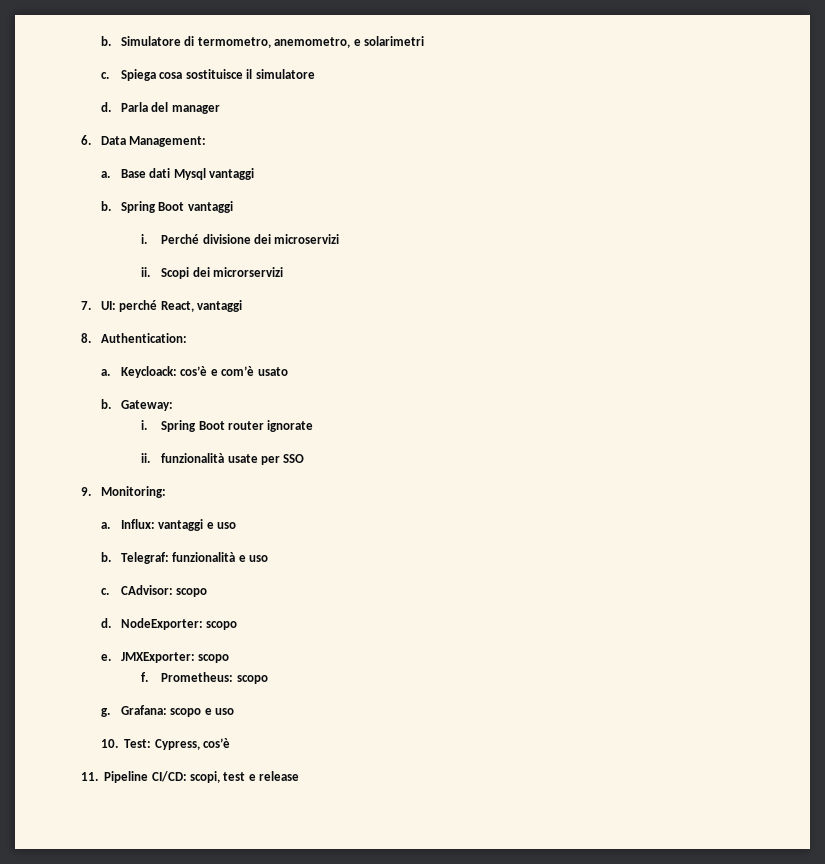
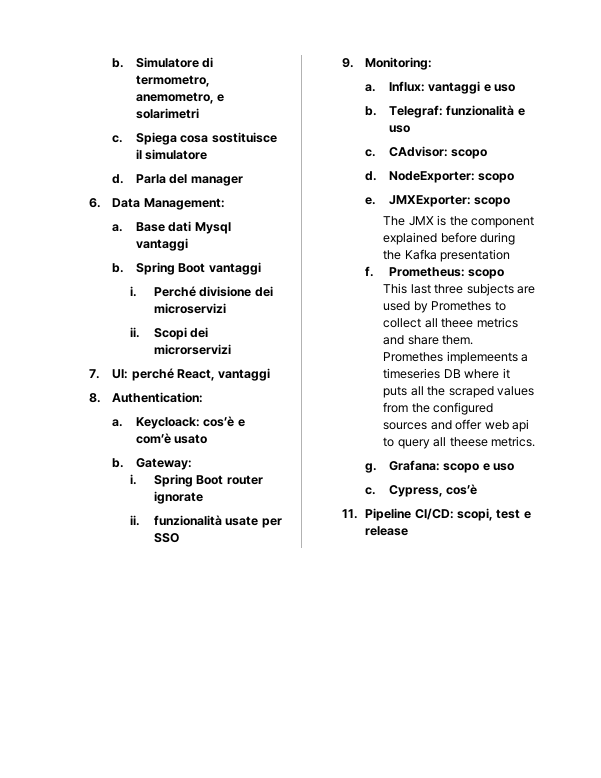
+ The JMX is the component explained before during the Kafka presentation
  f. Prometheus: scopo
+ This last three subjects are used by Promethes to collect all theee metrics and share them. Promethes implemeents a timeseries DB where it puts all the scraped values from the configured sources and offer web api to query all theese metrics.
- 10. Test: Cypress, cos’è
+ c. Cypress, cos’è

